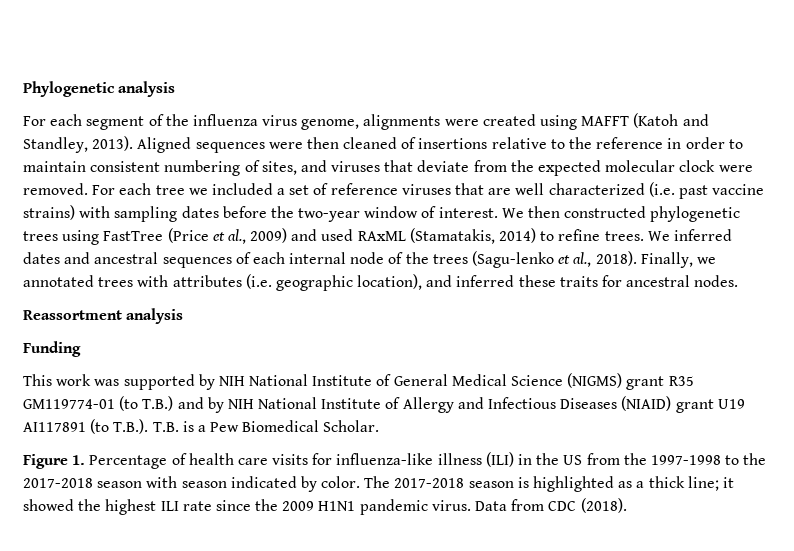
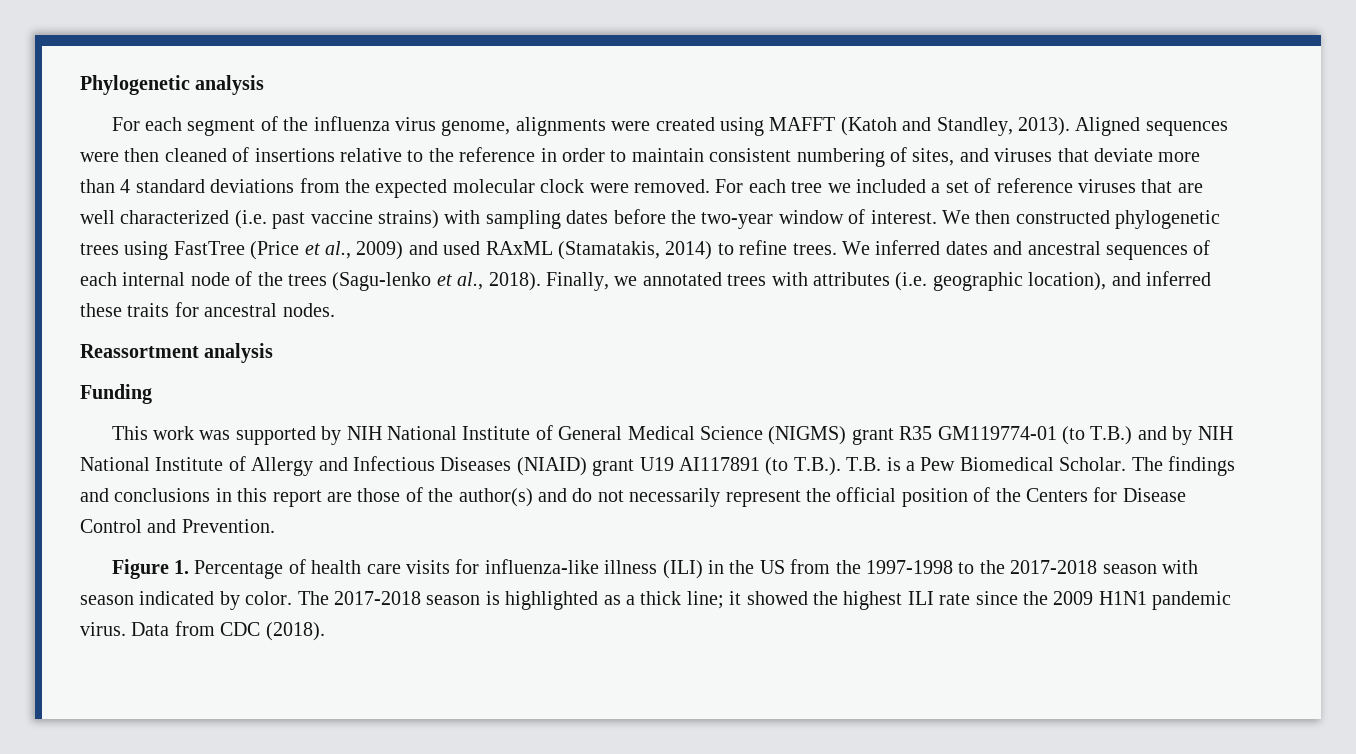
- Aligned sequences were then cleaned of insertions relative to the reference in order to maintain consistent numbering of sites, and viruses that deviate from the expected molecular clock were removed.
+ Aligned sequences were then cleaned of insertions relative to the reference in order to maintain consistent numbering of sites, and viruses that deviate more than 4 standard deviations from the expected molecular clock were removed.
+ The findings and conclusions in this report are those of the author(s) and do not necessarily represent the official position of the Centers for Disease Control and Prevention.

